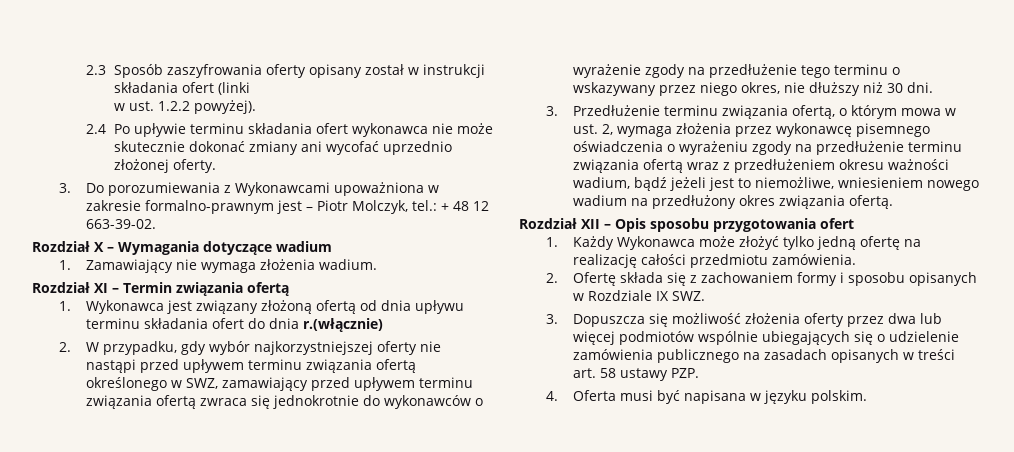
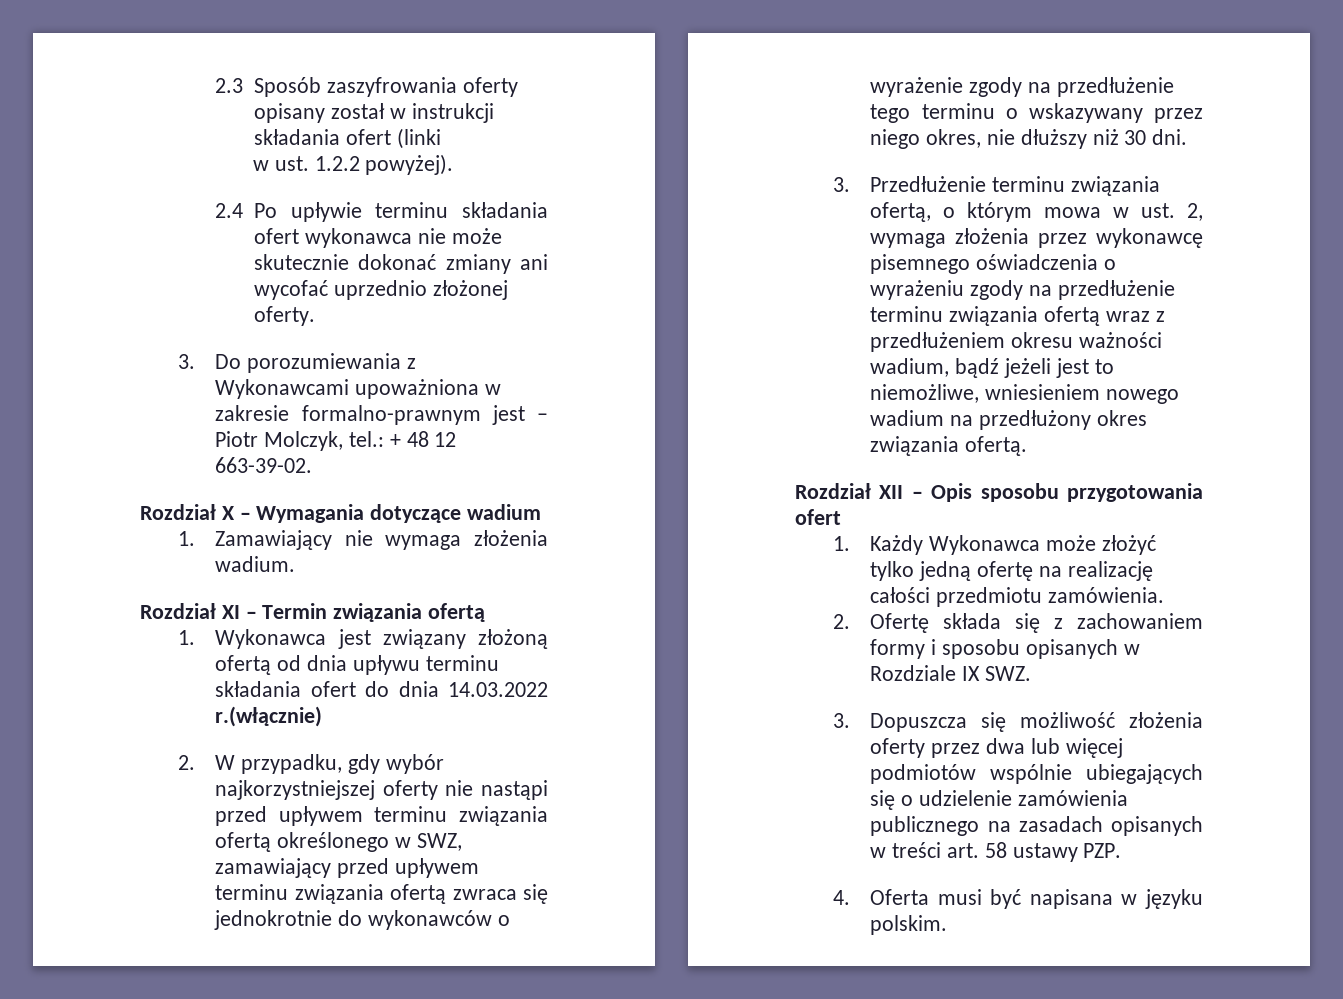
- 1. Wykonawca jest związany złożoną ofertą od dnia upływu terminu składania ofert do dnia r.(włącznie)
+ 1. Wykonawca jest związany złożoną ofertą od dnia upływu terminu składania ofert do dnia 14.03.2022 r.(włącznie)

